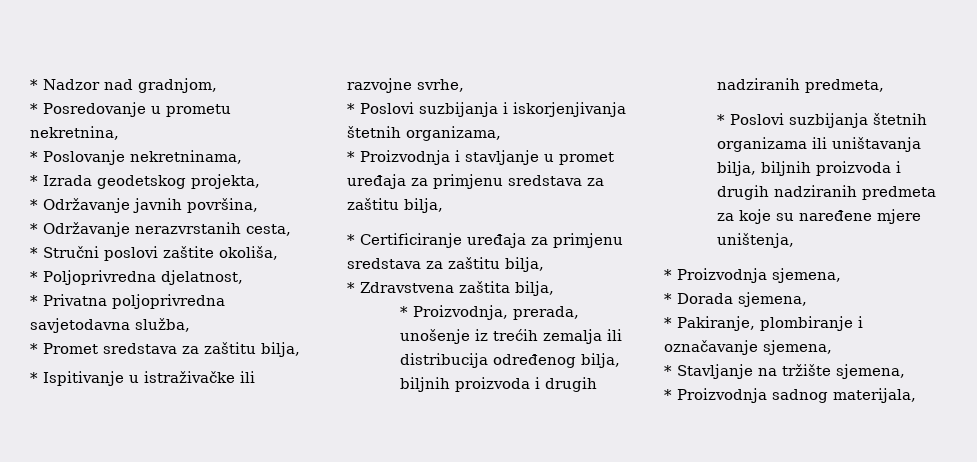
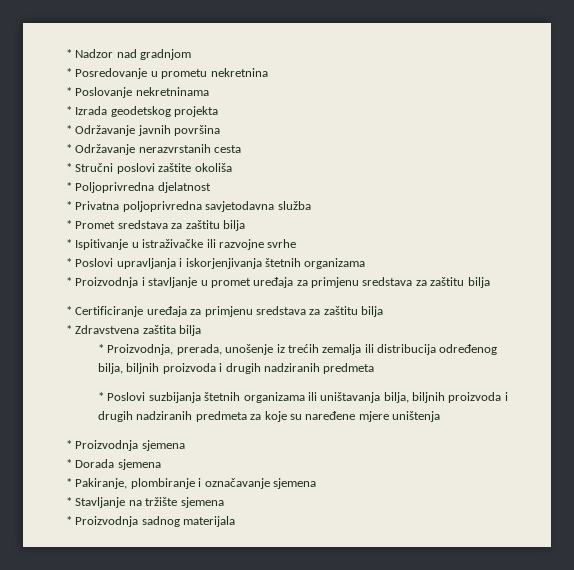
- * Nadzor nad gradnjom,
+ * Nadzor nad gradnjom
- * Posredovanje u prometu nekretnina,
+ * Posredovanje u prometu nekretnina
- * Poslovanje nekretninama,
+ * Poslovanje nekretninama
- * Izrada geodetskog projekta,
+ * Izrada geodetskog projekta
- * Održavanje javnih površina,
+ * Održavanje javnih površina
- * Održavanje nerazvrstanih cesta,
+ * Održavanje nerazvrstanih cesta
- * Stručni poslovi zaštite okoliša,
+ * Stručni poslovi zaštite okoliša
- * Poljoprivredna djelatnost,
+ * Poljoprivredna djelatnost
- * Privatna poljoprivredna savjetodavna služba,
+ * Privatna poljoprivredna savjetodavna služba
- * Promet sredstava za zaštitu bilja,
+ * Promet sredstava za zaštitu bilja
- * Ispitivanje u istraživačke ili razvojne svrhe,
- * Poslovi suzbijanja i iskorjenjivanja štetnih organizama,
+ * Ispitivanje u istraživačke ili razvojne svrhe
+ * Poslovi upravljanja i iskorjenjivanja štetnih organizama
- * Proizvodnja i stavljanje u promet uređaja za primjenu sredstava za zaštitu bilja,
+ * Proizvodnja i stavljanje u promet uređaja za primjenu sredstava za zaštitu bilja
- * Certificiranje uređaja za primjenu sredstava za zaštitu bilja,
+ * Certificiranje uređaja za primjenu sredstava za zaštitu bilja
- * Zdravstvena zaštita bilja,
+ * Zdravstvena zaštita bilja
- * Proizvodnja, prerada, unošenje iz trećih zemalja ili distribucija određenog bilja, biljnih proizvoda i drugih nadziranih predmeta,
+ * Proizvodnja, prerada, unošenje iz trećih zemalja ili distribucija određenog bilja, biljnih proizvoda i drugih nadziranih predmeta
- * Poslovi suzbijanja štetnih organizama ili uništavanja bilja, biljnih proizvoda i drugih nadziranih predmeta za koje su naređene mjere uništenja,
- * Proizvodnja sjemena,
+ * Poslovi suzbijanja štetnih organizama ili uništavanja bilja, biljnih proizvoda i drugih nadziranih predmeta za koje su naređene mjere uništenja
+ * Proizvodnja sjemena
- * Dorada sjemena,
+ * Dorada sjemena
- * Pakiranje, plombiranje i označavanje sjemena,
+ * Pakiranje, plombiranje i označavanje sjemena
- * Stavljanje na tržište sjemena,
+ * Stavljanje na tržište sjemena
- * Proizvodnja sadnog materijala,
+ * Proizvodnja sadnog materijala

